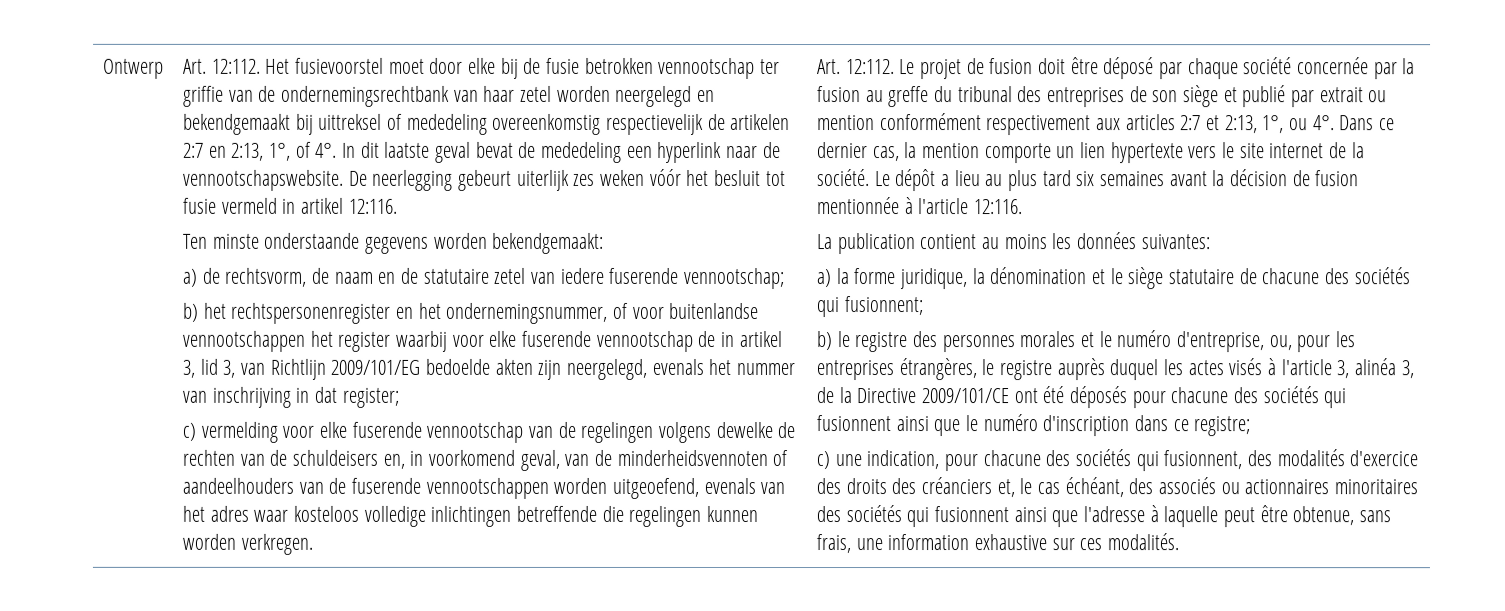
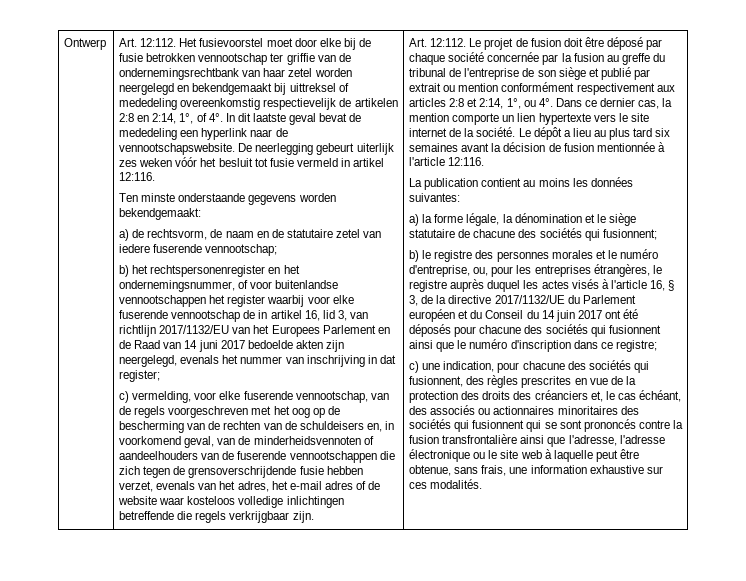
- Het fusievoorstel moet door elke bij de fusie betrokken vennootschap ter griffie van de ondernemingsrechtbank van haar zetel worden neergelegd en bekendgemaakt bij uittreksel of mededeling overeenkomstig respectievelijk de artikelen 2:7 en 2:13, 1°, of 4°.
+ Het fusievoorstel moet door elke bij de fusie betrokken vennootschap ter griffie van de ondernemingsrechtbank van haar zetel worden neergelegd en bekendgemaakt bij uittreksel of mededeling overeenkomstig respectievelijk de artikelen 2:8 en 2:14, 1°, of 4°.
- b) het rechtspersonenregister en het ondernemingsnummer, of voor buitenlandse vennootschappen het register waarbij voor elke fuserende vennootschap de in artikel 3, lid 3, van Richtlijn 2009/101/EG bedoelde akten zijn neergelegd, evenals het nummer van inschrijving in dat register;
+ b) het rechtspersonenregister en het ondernemingsnummer, of voor buitenlandse vennootschappen het register waarbij voor elke fuserende vennootschap de in artikel 16, lid 3, van richtlijn 2017/1132/EU van het Europees Parlement en de Raad van 14 juni 2017 bedoelde akten zijn neergelegd, evenals het nummer van inschrijving in dat register;
- c) vermelding voor elke fuserende vennootschap van de regelingen volgens dewelke de rechten van de schuldeisers en, in voorkomend geval, van de minderheidsvennoten of aandeelhouders van de fuserende vennootschappen worden uitgeoefend, evenals van het adres waar kosteloos volledige inlichtingen betreffende die regelingen kunnen worden verkregen.
+ c) vermelding, voor elke fuserende vennootschap, van de regels voorgeschreven met het oog op de bescherming van de rechten van de schuldeisers en, in voorkomend geval, van de minderheidsvennoten of aandeelhouders van de fuserende vennootschappen die zich tegen de grensoverschrijdende fusie hebben verzet, evenals van het adres, het e-mail adres of de website waar kosteloos volledige inlichtingen betreffende die regels verkrijgbaar zijn.
- Le projet de fusion doit être déposé par chaque société concernée par la fusion au greffe du tribunal des entreprises de son siège et publié par extrait ou mention conformément respectivement aux articles 2:7 et 2:13, 1°, ou 4°.
+ Le projet de fusion doit être déposé par chaque société concernée par la fusion au greffe du tribunal de l'entreprise de son siège et publié par extrait ou mention conformément respectivement aux articles 2:8 et 2:14, 1°, ou 4°.
- a) la forme juridique, la dénomination et le siège statutaire de chacune des sociétés qui fusionnent;
+ a) la forme légale, la dénomination et le siège statutaire de chacune des sociétés qui fusionnent;
- b) le registre des personnes morales et le numéro d'entreprise, ou, pour les entreprises étrangères, le registre auprès duquel les actes visés à l'article 3, alinéa 3, de la Directive 2009/101/CE ont été déposés pour chacune des sociétés qui fusionnent ainsi que le numéro d'inscription dans ce registre;
+ b) le registre des personnes morales et le numéro d'entreprise, ou, pour les entreprises étrangères, le registre auprès duquel les actes visés à l'article 16, § 3, de la directive 2017/1132/UE du Parlement européen et du Conseil du 14 juin 2017 ont été déposés pour chacune des sociétés qui fusionnent ainsi que le numéro d'inscription dans ce registre;
- c) une indication, pour chacune des sociétés qui fusionnent, des modalités d'exercice des droits des créanciers et, le cas échéant, des associés ou actionnaires minoritaires des sociétés qui fusionnent ainsi que l'adresse à laquelle peut être obtenue, sans frais, une information exhaustive sur ces modalités.
+ c) une indication, pour chacune des sociétés qui fusionnent, des règles prescrites en vue de la protection des droits des créanciers et, le cas échéant, des associés ou actionnaires minoritaires des sociétés qui fusionnent qui se sont prononcés contre la fusion transfrontalière ainsi que l'adresse, l'adresse électronique ou le site web à laquelle peut être obtenue, sans frais, une information exhaustive sur ces modalités.

